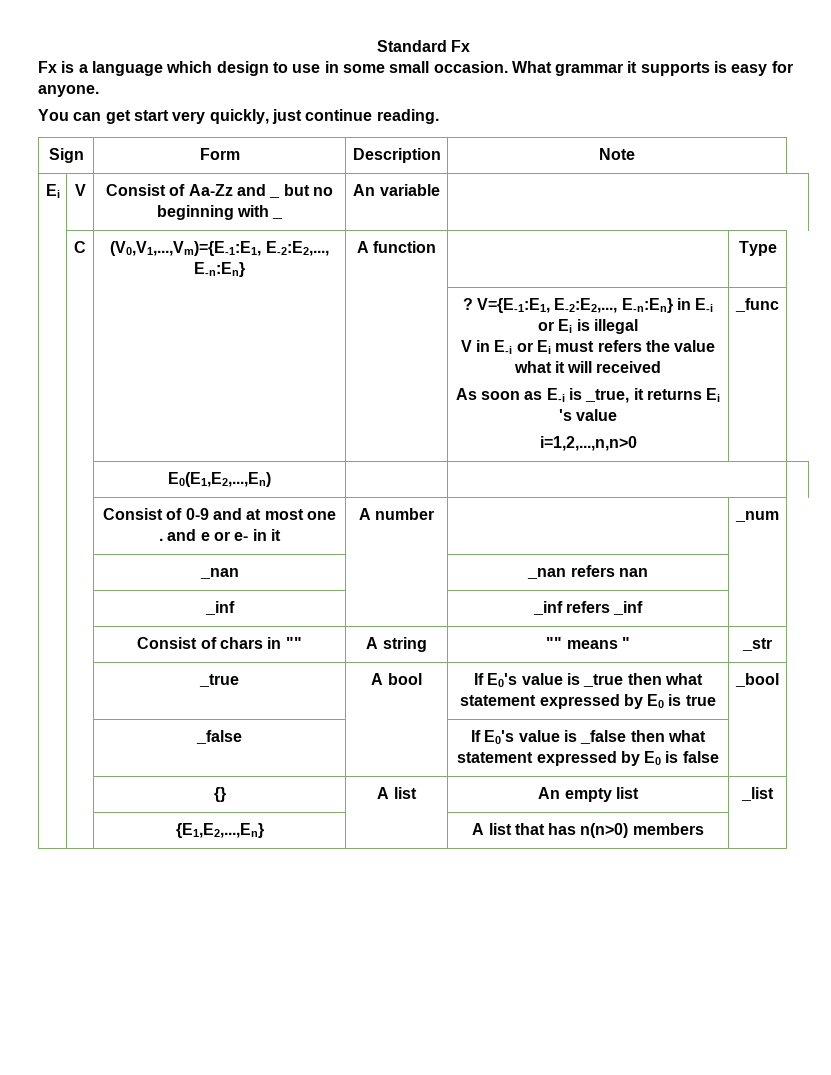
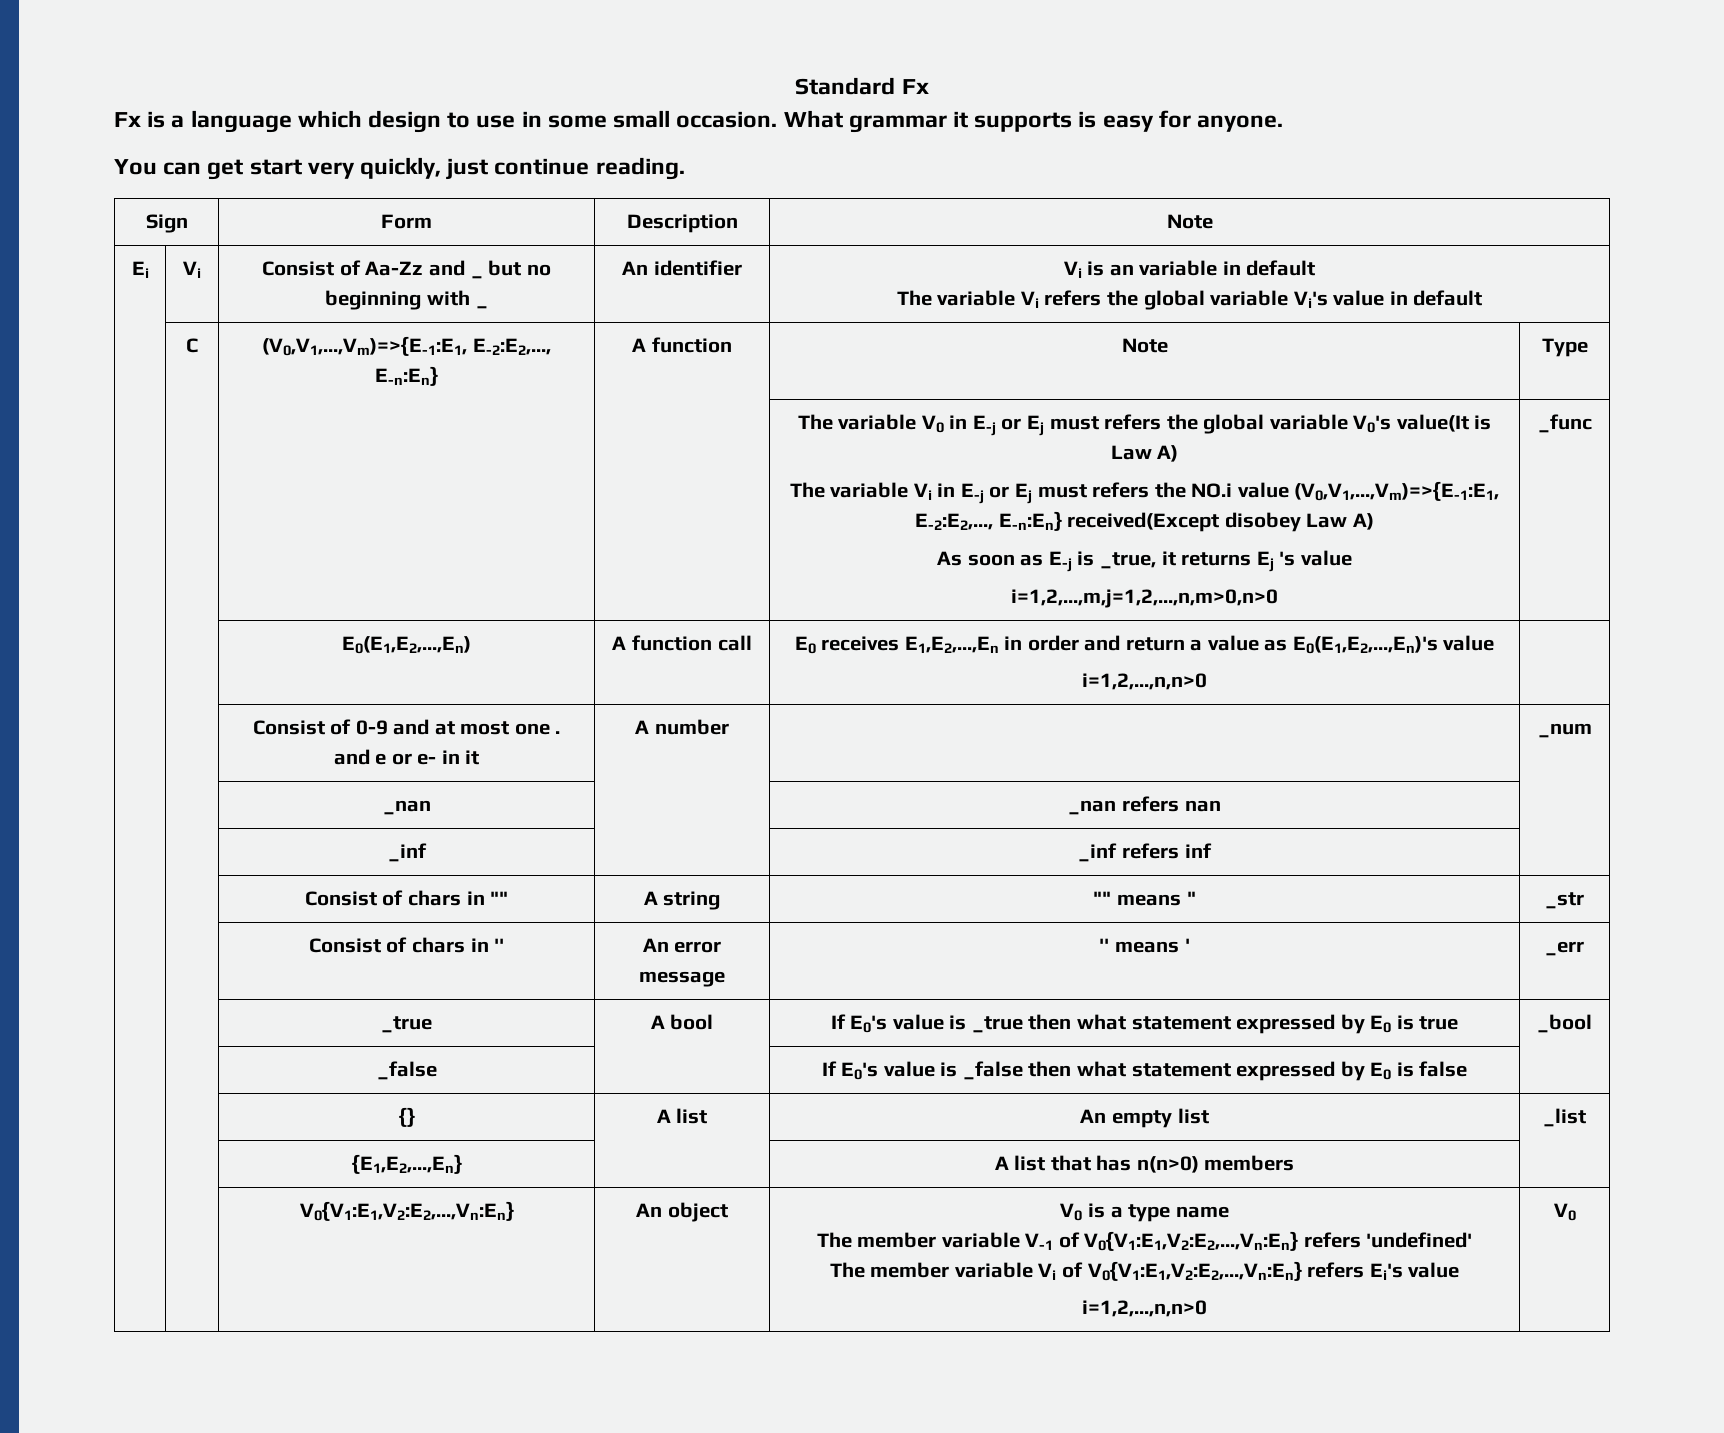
- Ei | V | Consist of Aa-Zz and _ but no beginning with _ | An variable |
+ Ei | Vi | Consist of Aa-Zz and _ but no beginning with _ | An identifier | Vi is an variable in default
+ The variable Vi refers the global variable Vi's value in default
- | C | (V0,V1,...,Vm)={E-1:E1, E-2:E2,..., E-n:En} | A function | | Type
+ | C | (V0,V1,...,Vm)=>{E-1:E1, E-2:E2,..., E-n:En} | A function | Note | Type
- ? V={E-1:E1, E-2:E2,..., E-n:En} in E-i or Ei is illegal
- V in E-i or Ei must refers the value what it will received
+ The variable V0 in E-j or Ej must refers the global variable V0's value(It is Law A)
+ The variable Vi in E-j or Ej must refers the NO.i value (V0,V1,...,Vm)=>{E-1:E1, E-2:E2,..., E-n:En} received(Except disobey Law A)
- As soon as E-i is _true, it returns Ei 's value
+ As soon as E-j is _true, it returns Ej 's value
- i=1,2,...,n,n>0
+ i=1,2,...,m,j=1,2,...,n,m>0,n>0
- | | E0(E1,E2,...,En) | | |
+ | | E0(E1,E2,...,En) | A function call | E0 receives E1,E2,...,En in order and return a value as E0(E1,E2,...,En)'s value
+ i=1,2,...,n,n>0 |
- | | _inf | | _inf refers _inf |
+ | | _inf | | _inf refers inf |
+ | | Consist of chars in '' | An error message | '' means ' | _err
+ | | V0{V1:E1,V2:E2,...,Vn:En} | An object | V0 is a type name
+ The member variable V-1 of V0{V1:E1,V2:E2,...,Vn:En} refers 'undefined'
+ The member variable Vi of V0{V1:E1,V2:E2,...,Vn:En} refers Ei's value
+ i=1,2,...,n,n>0 | V0

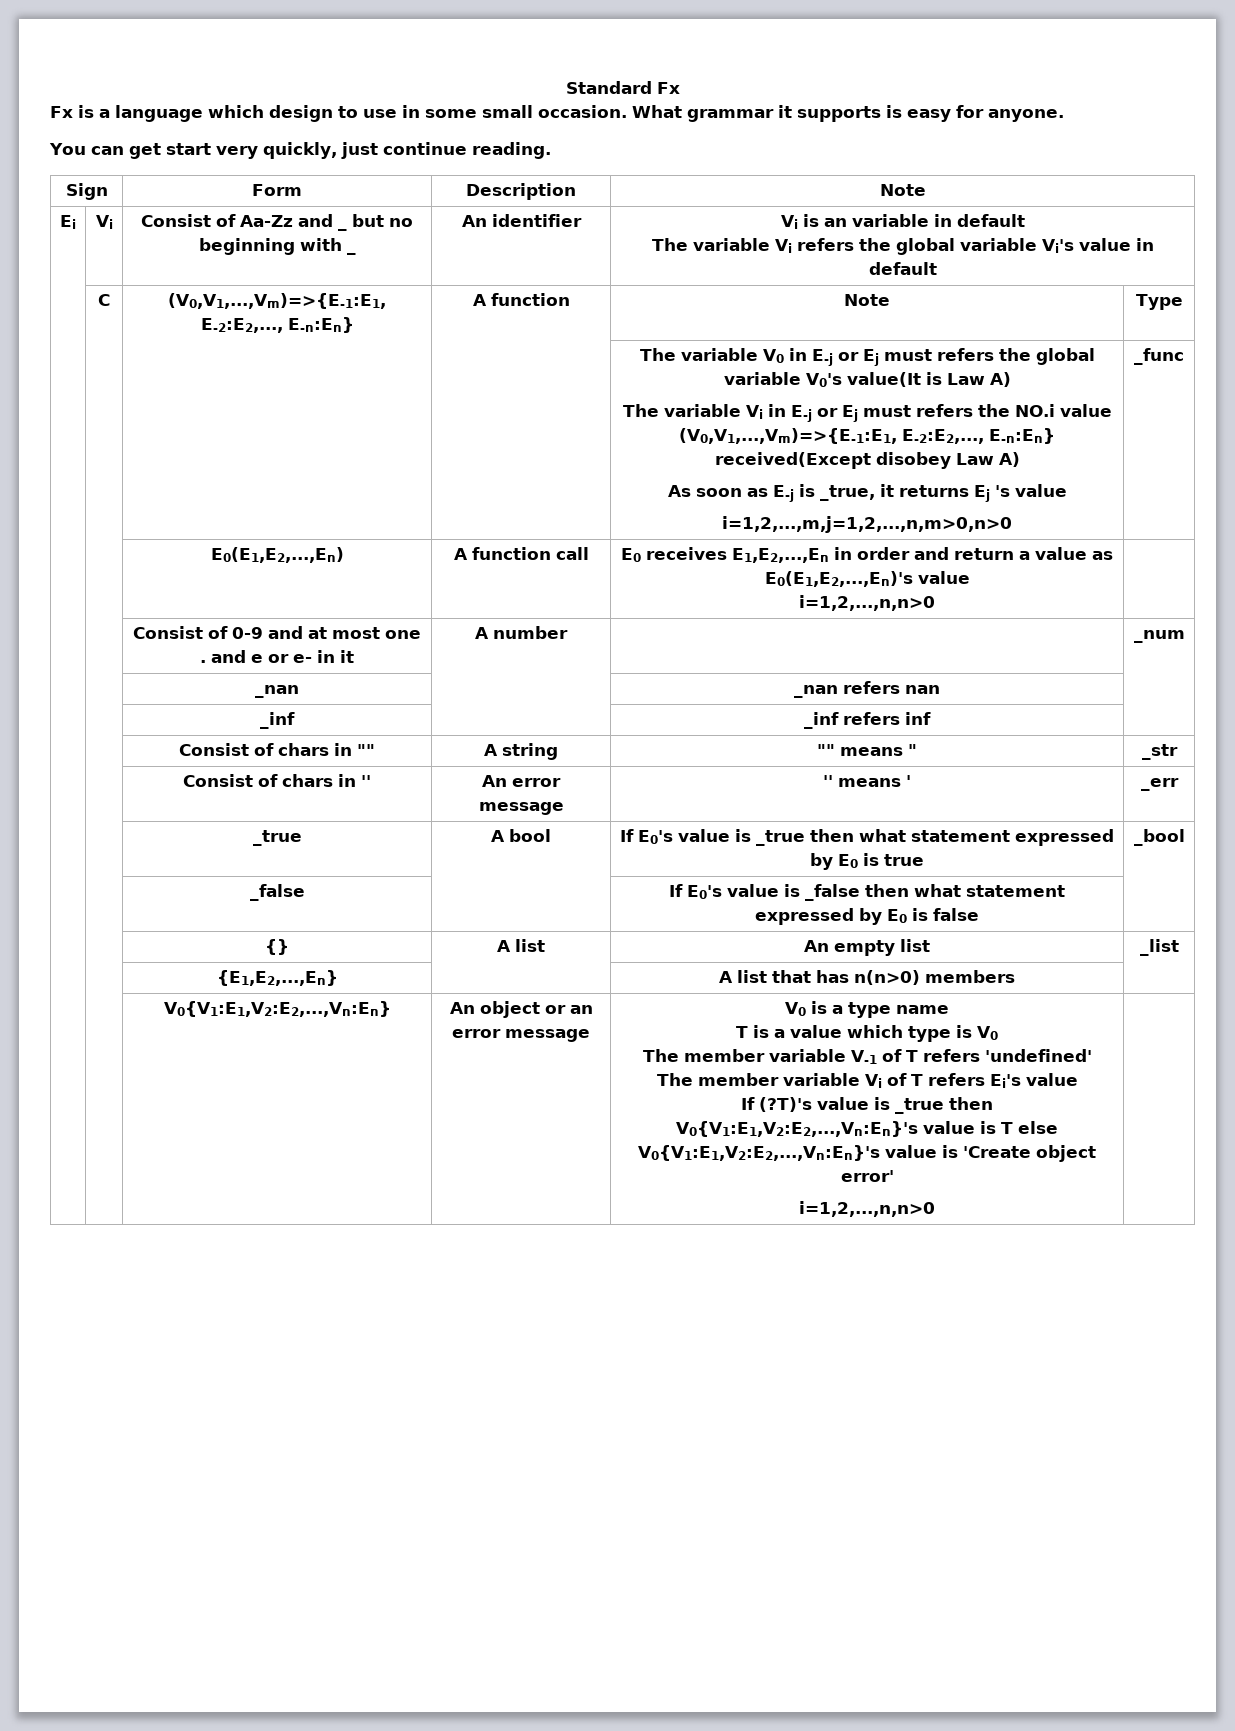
- An object
+ An object or an error message
+ T is a value which type is V0
- The member variable V-1 of V0{V1:E1,V2:E2,...,Vn:En} refers 'undefined'
+ The member variable V-1 of T refers 'undefined'
- The member variable Vi of V0{V1:E1,V2:E2,...,Vn:En} refers Ei's value
+ The member variable Vi of T refers Ei's value
- i=1,2,...,n,n>0 | V0
+ If (?T)'s value is _true then V0{V1:E1,V2:E2,...,Vn:En}'s value is T else V0{V1:E1,V2:E2,...,Vn:En}'s value is 'Create object error'
+ i=1,2,...,n,n>0

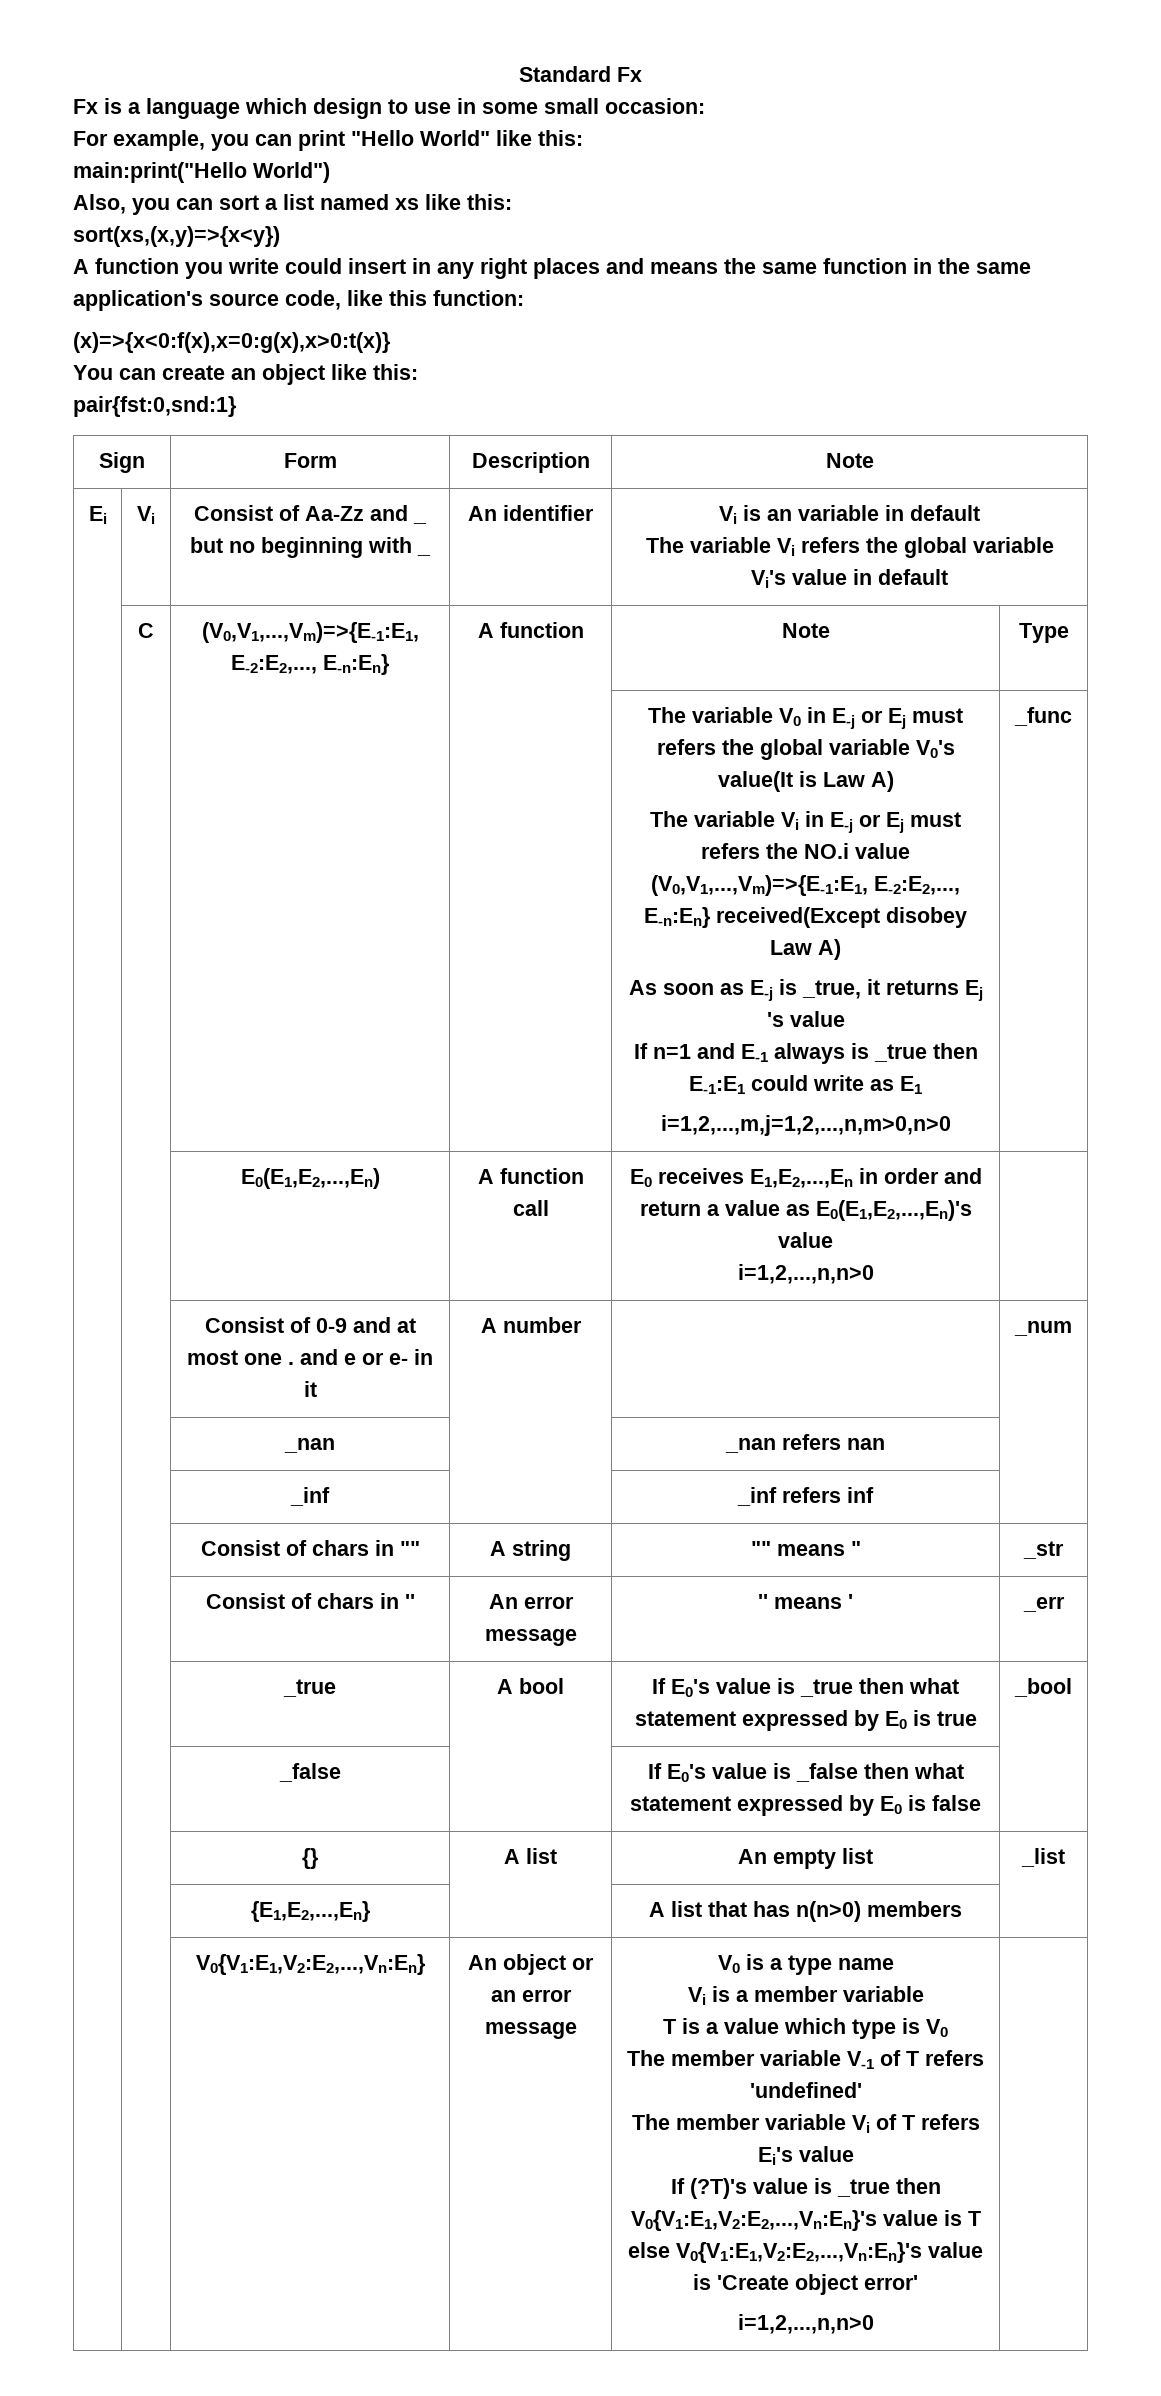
- Fx is a language which design to use in some small occasion. What grammar it supports is easy for anyone.
- You can get start very quickly, just continue reading.
+ Fx is a language which design to use in some small occasion:
+ For example, you can print "Hello World" like this:
+ main:print("Hello World")
+ Also, you can sort a list named xs like this:
+ sort(xs,(x,y)=>{x<y})
+ A function you write could insert in any right places and means the same function in the same application's source code, like this function:
+ (x)=>{x<0:f(x),x=0:g(x),x>0:t(x)}
+ You can create an object like this:
+ pair{fst:0,snd:1}
+ If n=1 and E-1 always is _true then E-1:E1 could write as E1
+ Vi is a member variable

